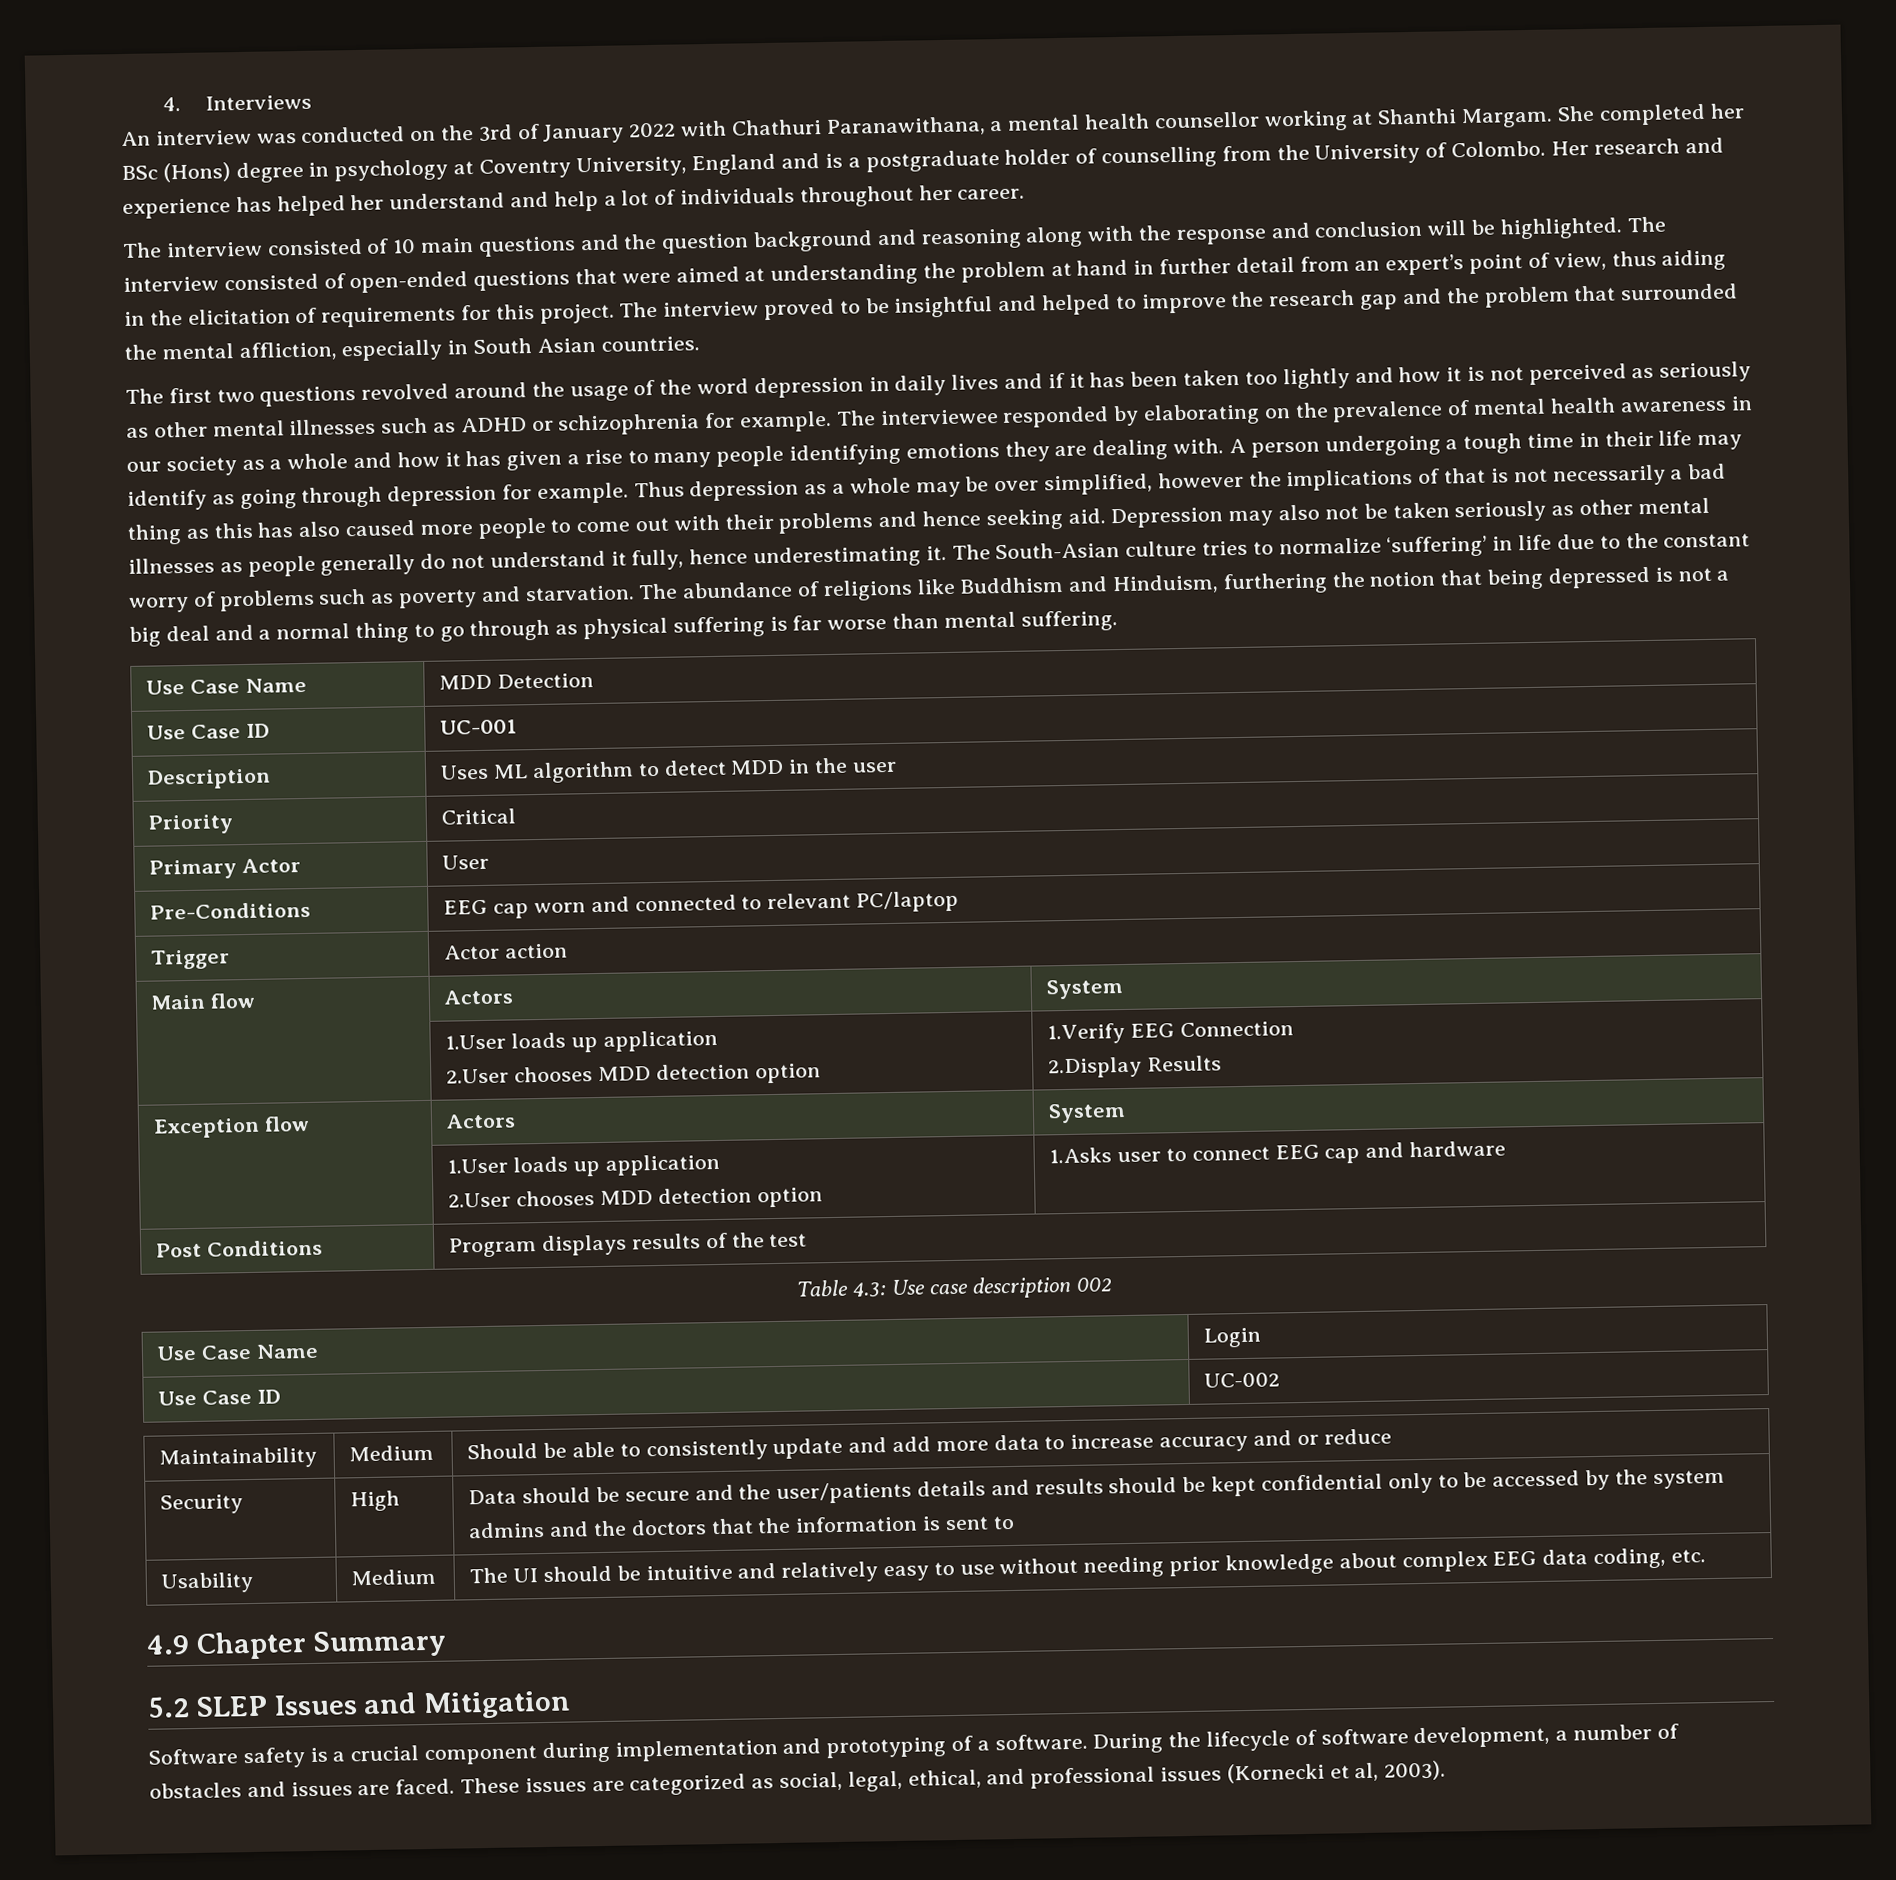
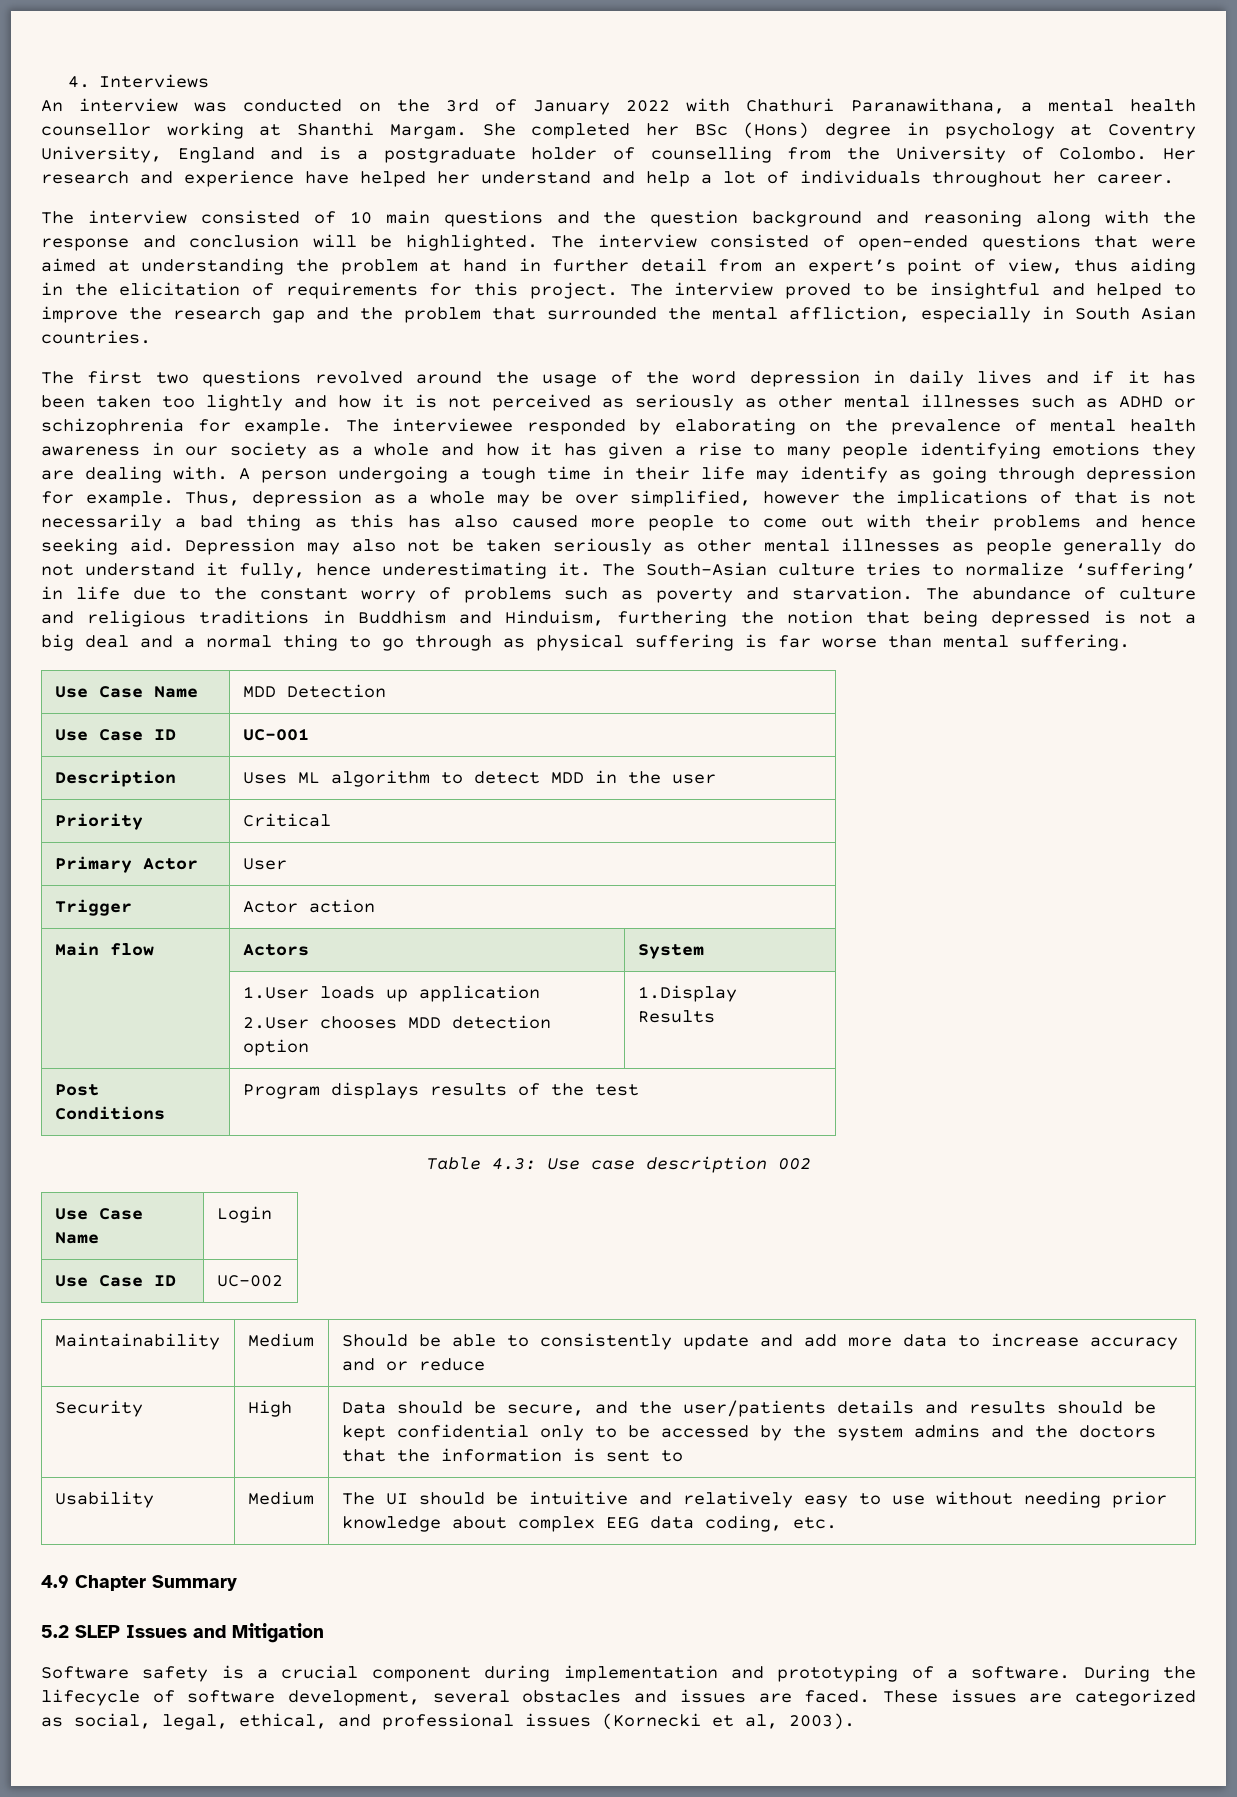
- Her research and experience has helped her understand and help a lot of individuals throughout her career.
+ Her research and experience have helped her understand and help a lot of individuals throughout her career.
- Thus depression as a whole may be over simplified, however the implications of that is not necessarily a bad thing as this has also caused more people to come out with their problems and hence seeking aid.
+ Thus, depression as a whole may be over simplified, however the implications of that is not necessarily a bad thing as this has also caused more people to come out with their problems and hence seeking aid.
- The abundance of religions like Buddhism and Hinduism, furthering the notion that being depressed is not a big deal and a normal thing to go through as physical suffering is far worse than mental suffering.
+ The abundance of culture and religious traditions in Buddhism and Hinduism, furthering the notion that being depressed is not a big deal and a normal thing to go through as physical suffering is far worse than mental suffering.
- Pre-Conditions | EEG cap worn and connected to relevant PC/laptop
  Main flow | Actors | System
  | 1.User loads up application
- 2.User chooses MDD detection option | 1.Verify EEG Connection
- 2.Display Results
- Exception flow | Actors | System
- | 1.User loads up application
- 2.User chooses MDD detection option | 1.Asks user to connect EEG cap and hardware
+ 2.User chooses MDD detection option | 1.Display Results
- Security | High | Data should be secure and the user/patients details and results should be kept confidential only to be accessed by the system admins and the doctors that the information is sent to
+ Security | High | Data should be secure, and the user/patients details and results should be kept confidential only to be accessed by the system admins and the doctors that the information is sent to
- During the lifecycle of software development, a number of obstacles and issues are faced.
+ During the lifecycle of software development, several obstacles and issues are faced.

